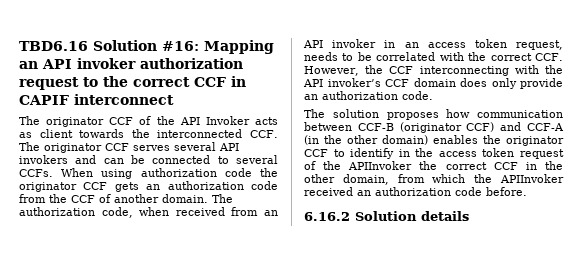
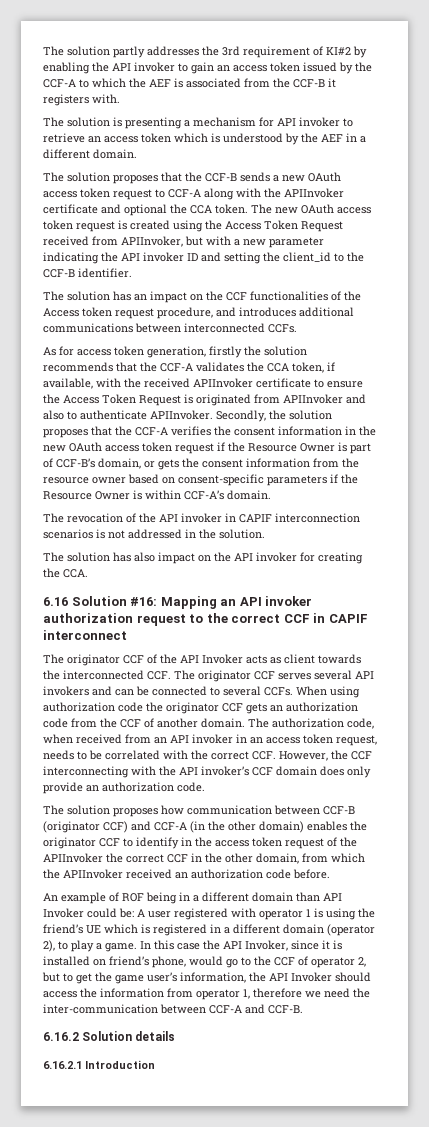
- TBD6.16 Solution #16: Mapping an API invoker authorization request to the correct CCF in CAPIF interconnect
+ The solution partly addresses the 3rd requirement of KI#2 by enabling the API invoker to gain an access token issued by the CCF-A to which the AEF is associated from the CCF-B it registers with.
+ The solution is presenting a mechanism for API invoker to retrieve an access token which is understood by the AEF in a different domain.
+ The solution proposes that the CCF-B sends a new OAuth access token request to CCF-A along with the APIInvoker certificate and optional the CCA token. The new OAuth access token request is created using the Access Token Request received from APIInvoker, but with a new parameter indicating the API invoker ID and setting the client_id to the CCF-B identifier.
+ The solution has an impact on the CCF functionalities of the Access token request procedure, and introduces additional communications between interconnected CCFs.
+ As for access token generation, firstly the solution recommends that the CCF-A validates the CCA token, if available, with the received APIInvoker certificate to ensure the Access Token Request is originated from APIInvoker and also to authenticate APIInvoker. Secondly, the solution proposes that the CCF-A verifies the consent information in the new OAuth access token request if the Resource Owner is part of CCF-B’s domain, or gets the consent information from the resource owner based on consent-specific parameters if the Resource Owner is within CCF-A’s domain.
+ The revocation of the API invoker in CAPIF interconnection scenarios is not addressed in the solution.
+ The solution has also impact on the API invoker for creating the CCA.
+ 6.16 Solution #16: Mapping an API invoker authorization request to the correct CCF in CAPIF interconnect
+ An example of ROF being in a different domain than API Invoker could be: A user registered with operator 1 is using the friend’s UE which is registered in a different domain (operator 2), to play a game. In this case the API Invoker, since it is installed on friend’s phone, would go to the CCF of operator 2, but to get the game user’s information, the API Invoker should access the information from operator 1, therefore we need the inter-communication between CCF-A and CCF-B.
+ 6.16.2.1 Introduction

